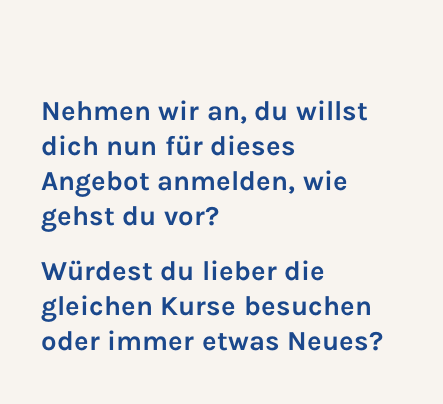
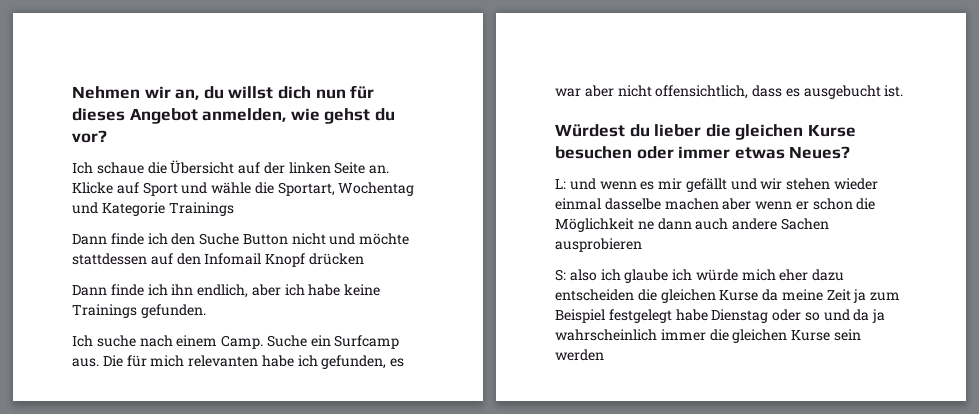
+ Ich schaue die Übersicht auf der linken Seite an. Klicke auf Sport und wähle die Sportart, Wochentag und Kategorie Trainings
+ Dann finde ich den Suche Button nicht und möchte stattdessen auf den Infomail Knopf drücken
+ Dann finde ich ihn endlich, aber ich habe keine Trainings gefunden.
+ Ich suche nach einem Camp. Suche ein Surfcamp aus. Die für mich relevanten habe ich gefunden, es war aber nicht offensichtlich, dass es ausgebucht ist.
+ L: und wenn es mir gefällt und wir stehen wieder einmal dasselbe machen aber wenn er schon die Möglichkeit ne dann auch andere Sachen ausprobieren
+ S: also ich glaube ich würde mich eher dazu entscheiden die gleichen Kurse da meine Zeit ja zum Beispiel festgelegt habe Dienstag oder so und da ja wahrscheinlich immer die gleichen Kurse sein werden

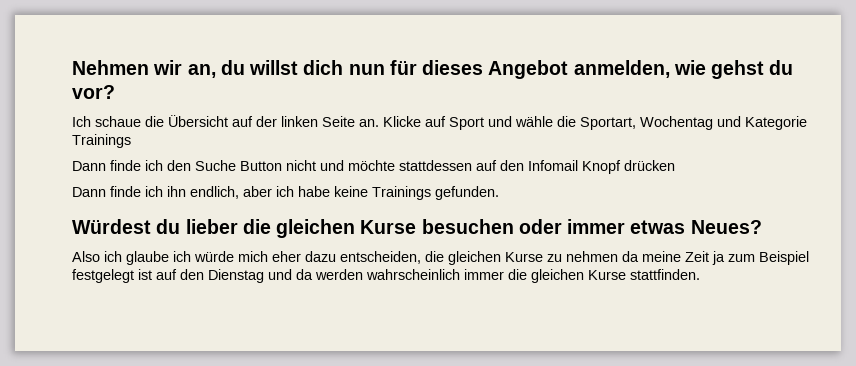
- Ich suche nach einem Camp. Suche ein Surfcamp aus. Die für mich relevanten habe ich gefunden, es war aber nicht offensichtlich, dass es ausgebucht ist.
- L: und wenn es mir gefällt und wir stehen wieder einmal dasselbe machen aber wenn er schon die Möglichkeit ne dann auch andere Sachen ausprobieren
- S: also ich glaube ich würde mich eher dazu entscheiden die gleichen Kurse da meine Zeit ja zum Beispiel festgelegt habe Dienstag oder so und da ja wahrscheinlich immer die gleichen Kurse sein werden
+ Also ich glaube ich würde mich eher dazu entscheiden, die gleichen Kurse zu nehmen da meine Zeit ja zum Beispiel festgelegt ist auf den Dienstag und da werden wahrscheinlich immer die gleichen Kurse stattfinden.

